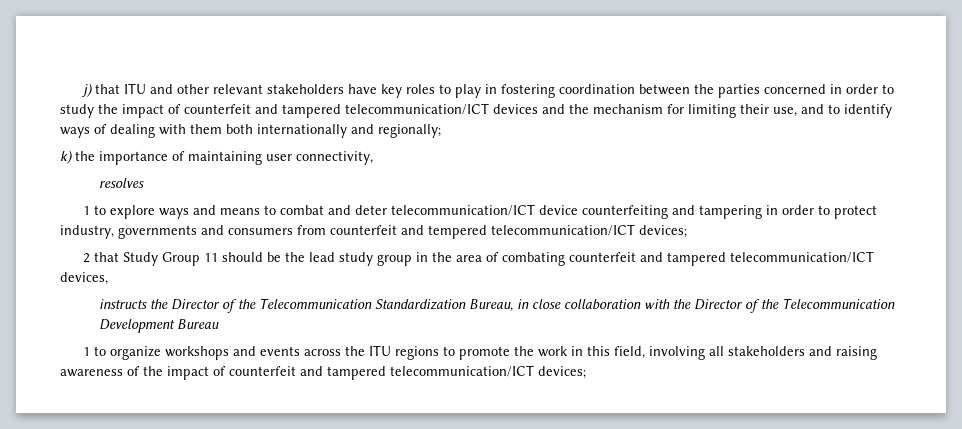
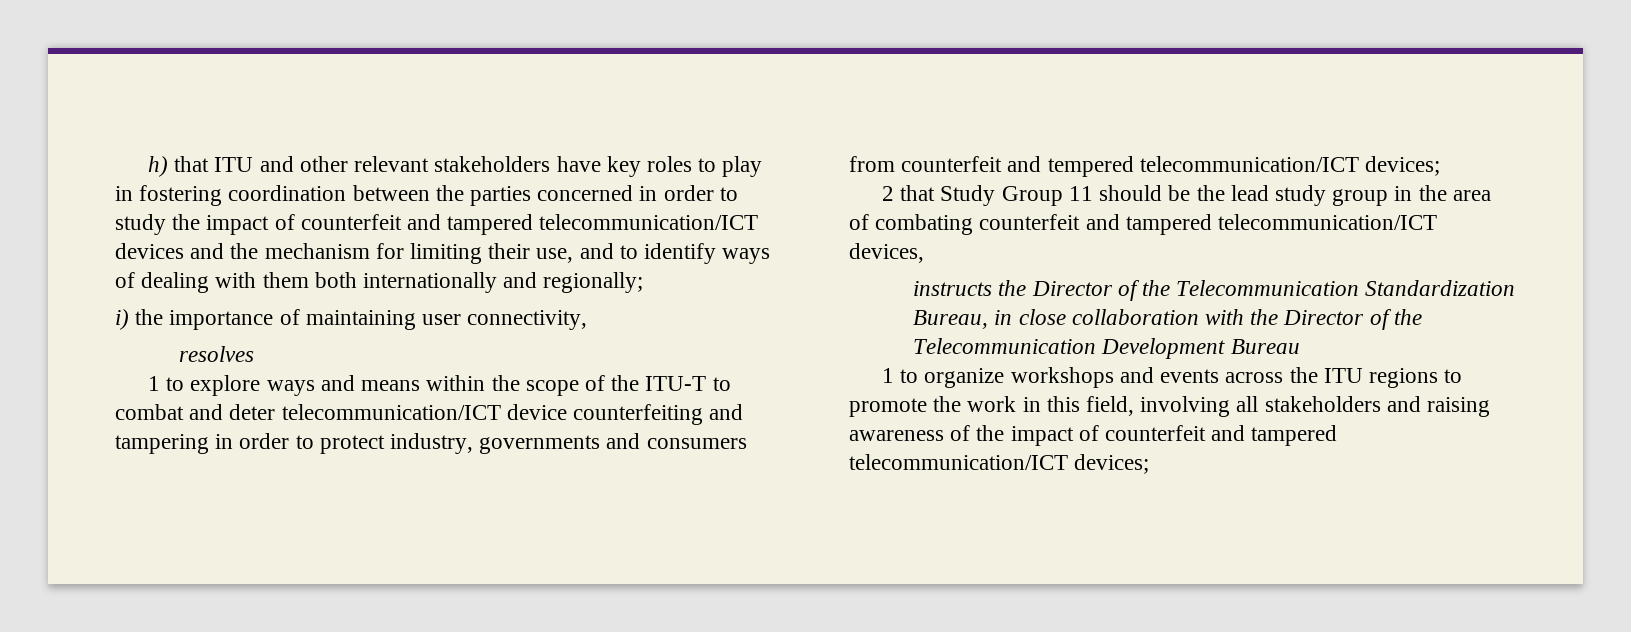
- j) that ITU and other relevant stakeholders have key roles to play in fostering coordination between the parties concerned in order to study the impact of counterfeit and tampered telecommunication/ICT devices and the mechanism for limiting their use, and to identify ways of dealing with them both internationally and regionally;
+ h) that ITU and other relevant stakeholders have key roles to play in fostering coordination between the parties concerned in order to study the impact of counterfeit and tampered telecommunication/ICT devices and the mechanism for limiting their use, and to identify ways of dealing with them both internationally and regionally;
- k) the importance of maintaining user connectivity,
+ i) the importance of maintaining user connectivity,
- 1 to explore ways and means to combat and deter telecommunication/ICT device counterfeiting and tampering in order to protect industry, governments and consumers from counterfeit and tempered telecommunication/ICT devices;
+ 1 to explore ways and means within the scope of the ITU-T to combat and deter telecommunication/ICT device counterfeiting and tampering in order to protect industry, governments and consumers from counterfeit and tempered telecommunication/ICT devices;

